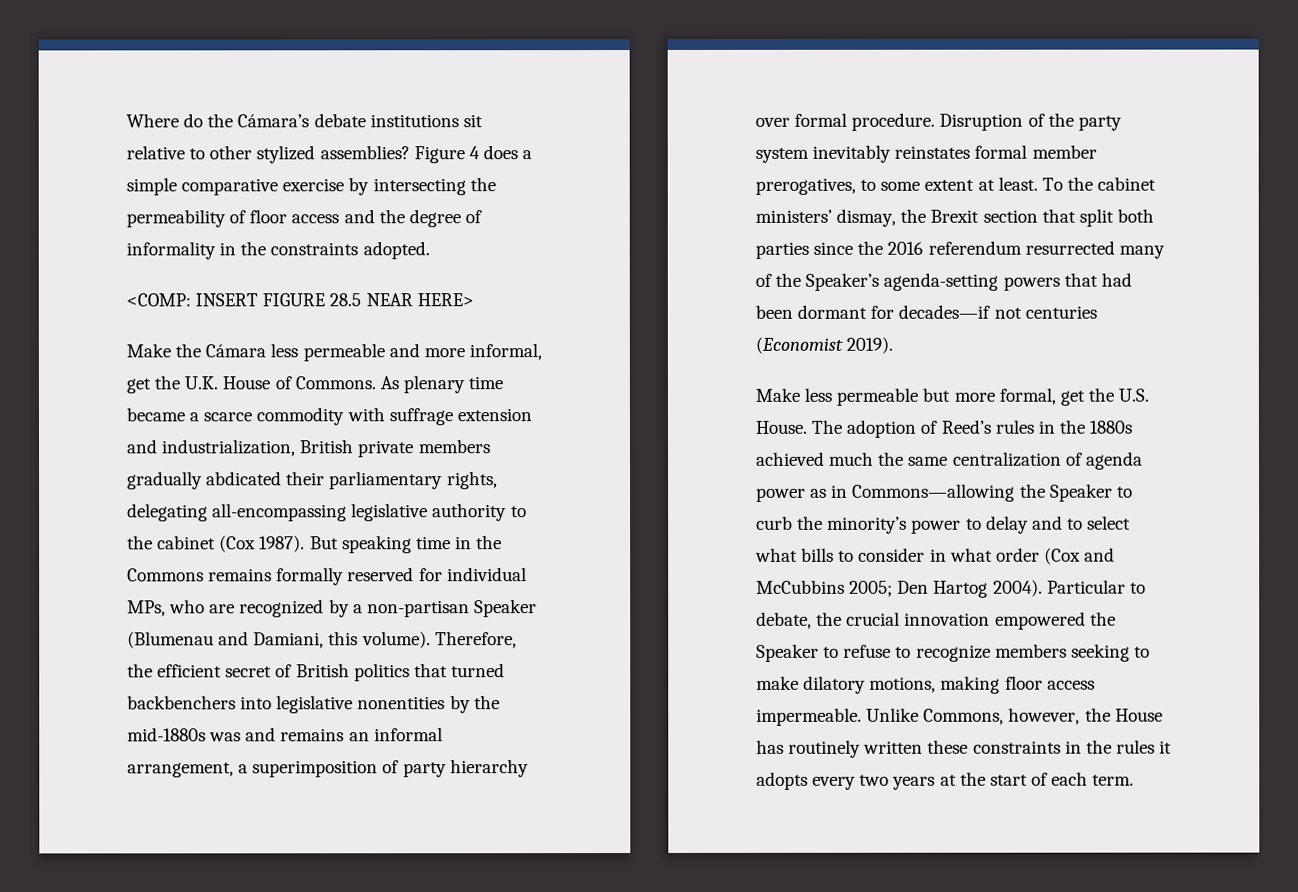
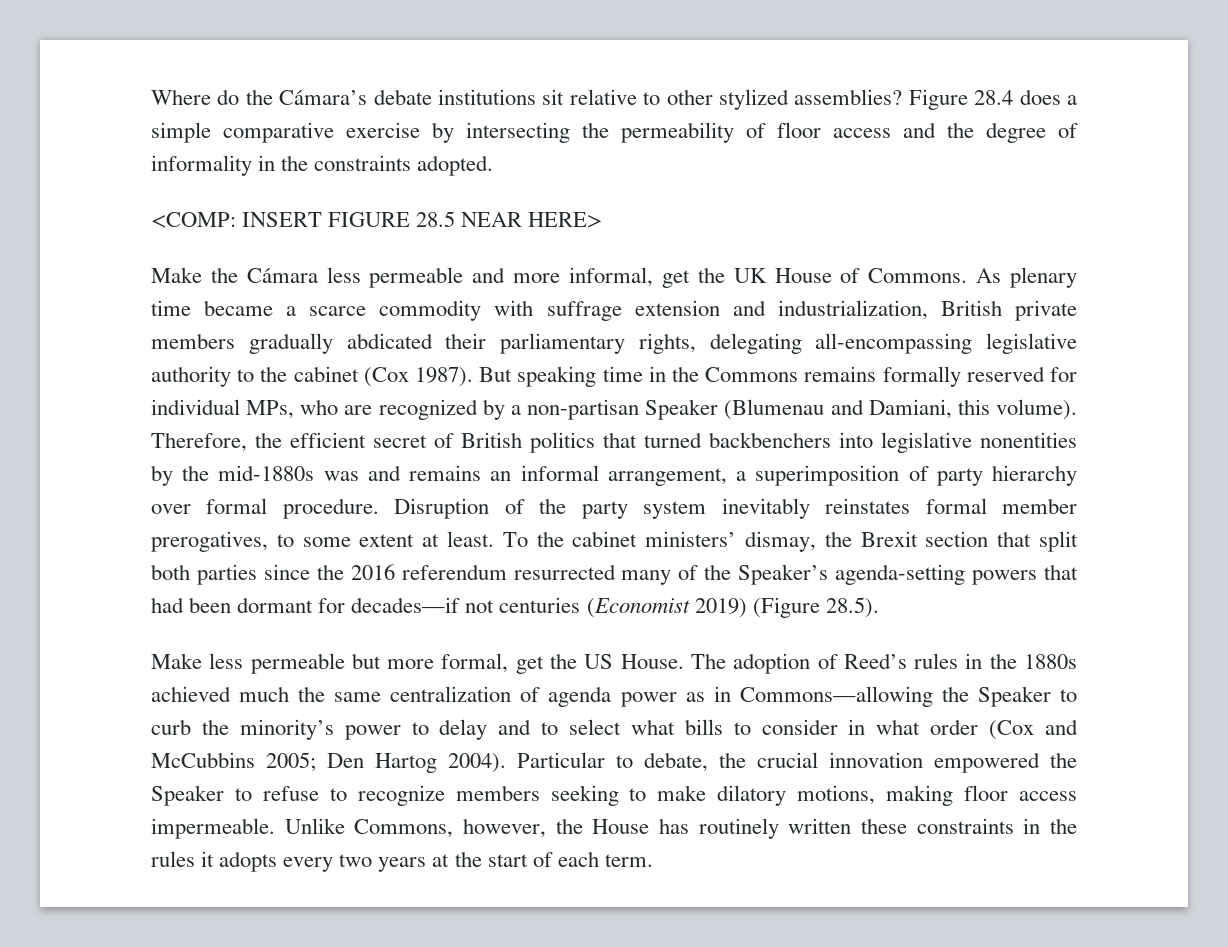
- Figure 4 does a simple comparative exercise by intersecting the permeability of floor access and the degree of informality in the constraints adopted.
+ Figure 28.4 does a simple comparative exercise by intersecting the permeability of floor access and the degree of informality in the constraints adopted.
- Make the Cámara less permeable and more informal, get the U.K. House of Commons.
+ Make the Cámara less permeable and more informal, get the UK House of Commons.
- To the cabinet ministers’ dismay, the Brexit section that split both parties since the 2016 referendum resurrected many of the Speaker’s agenda-setting powers that had been dormant for decades—if not centuries (Economist 2019).
+ To the cabinet ministers’ dismay, the Brexit section that split both parties since the 2016 referendum resurrected many of the Speaker’s agenda-setting powers that had been dormant for decades—if not centuries (Economist 2019) (Figure 28.5).
- Make less permeable but more formal, get the U.S. House.
+ Make less permeable but more formal, get the US House.

